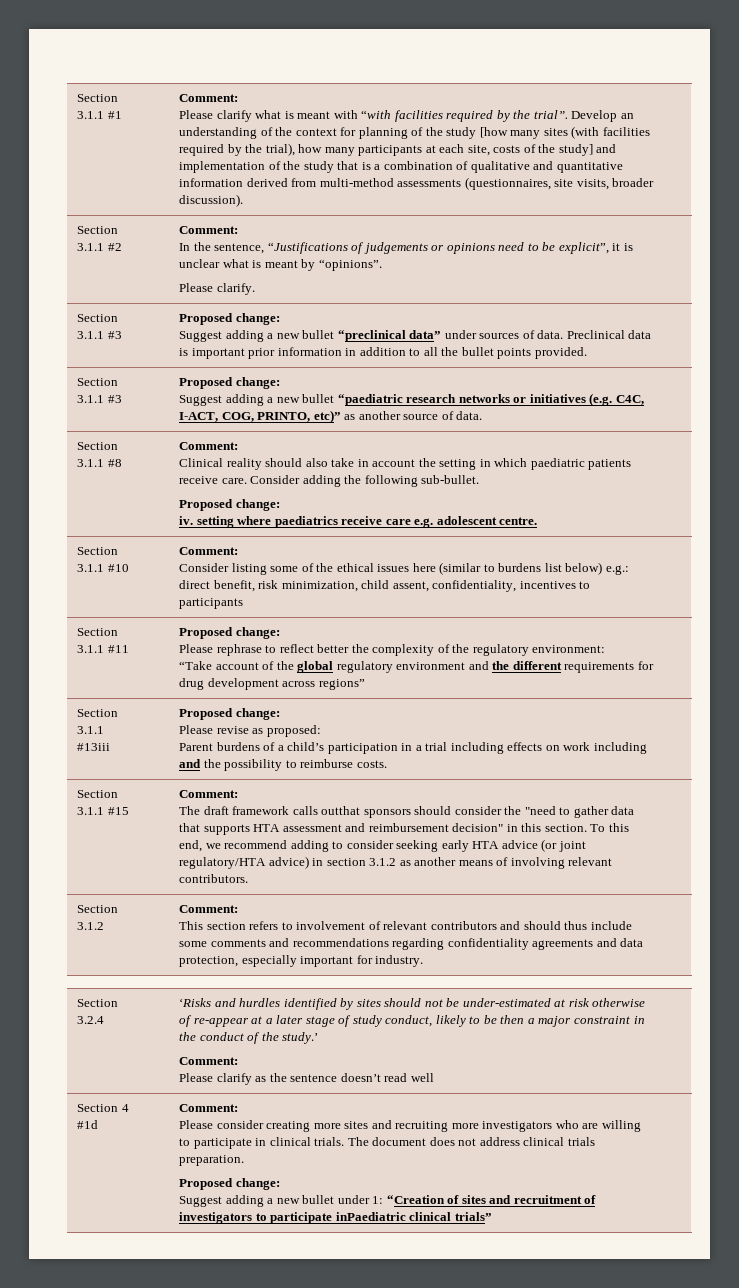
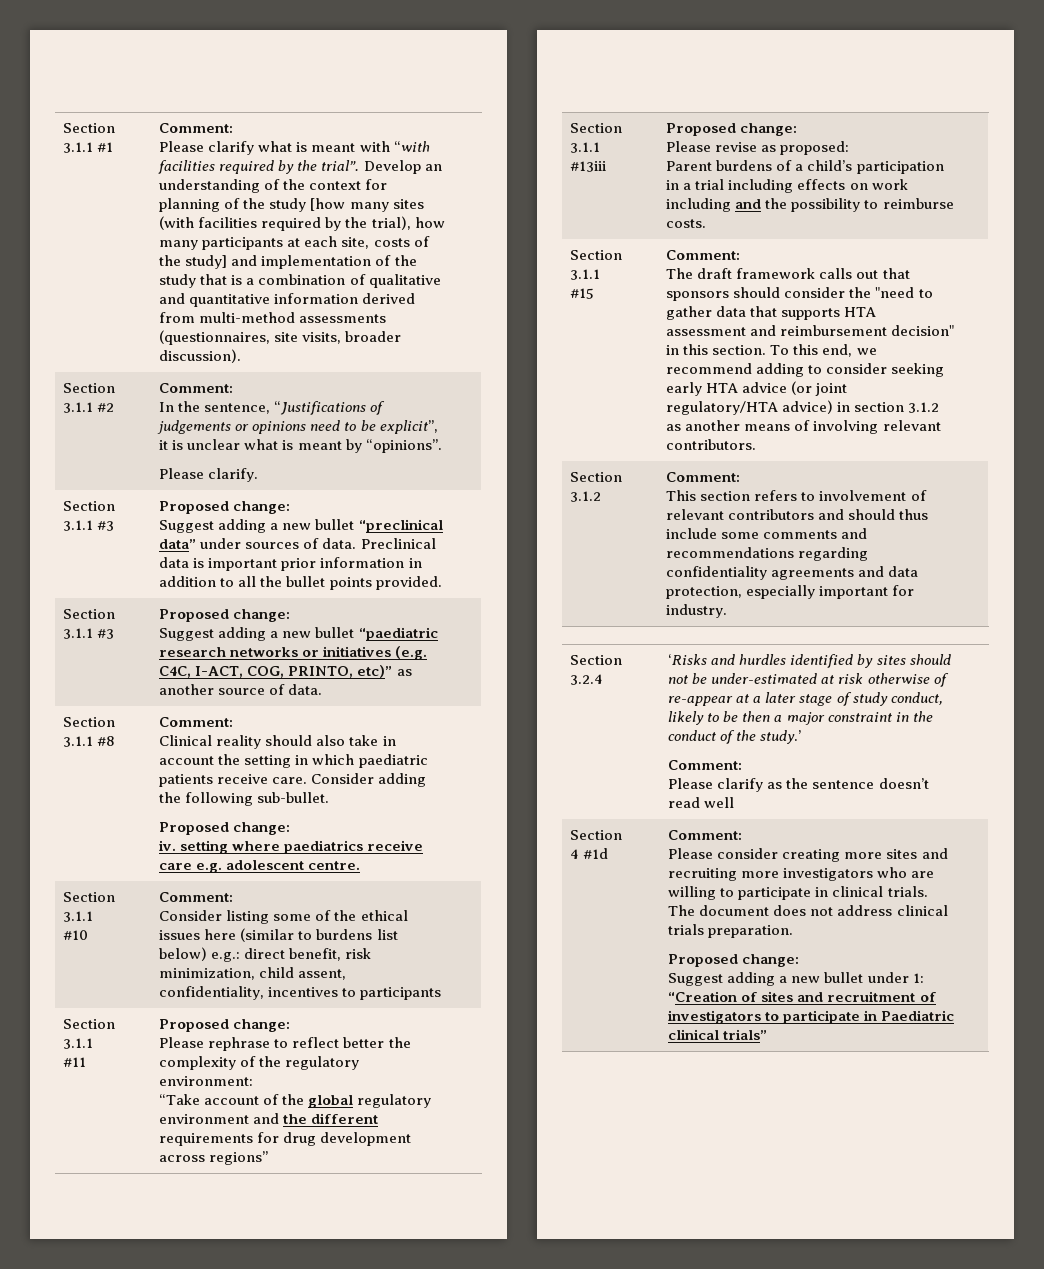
- The draft framework calls outthat sponsors should consider the "need to gather data that supports HTA assessment and reimbursement decision" in this section.
+ The draft framework calls out that sponsors should consider the "need to gather data that supports HTA assessment and reimbursement decision" in this section.
- Suggest adding a new bullet under 1: “Creation of sites and recruitment of investigators to participate inPaediatric clinical trials”
+ Suggest adding a new bullet under 1: “Creation of sites and recruitment of investigators to participate in Paediatric clinical trials”

